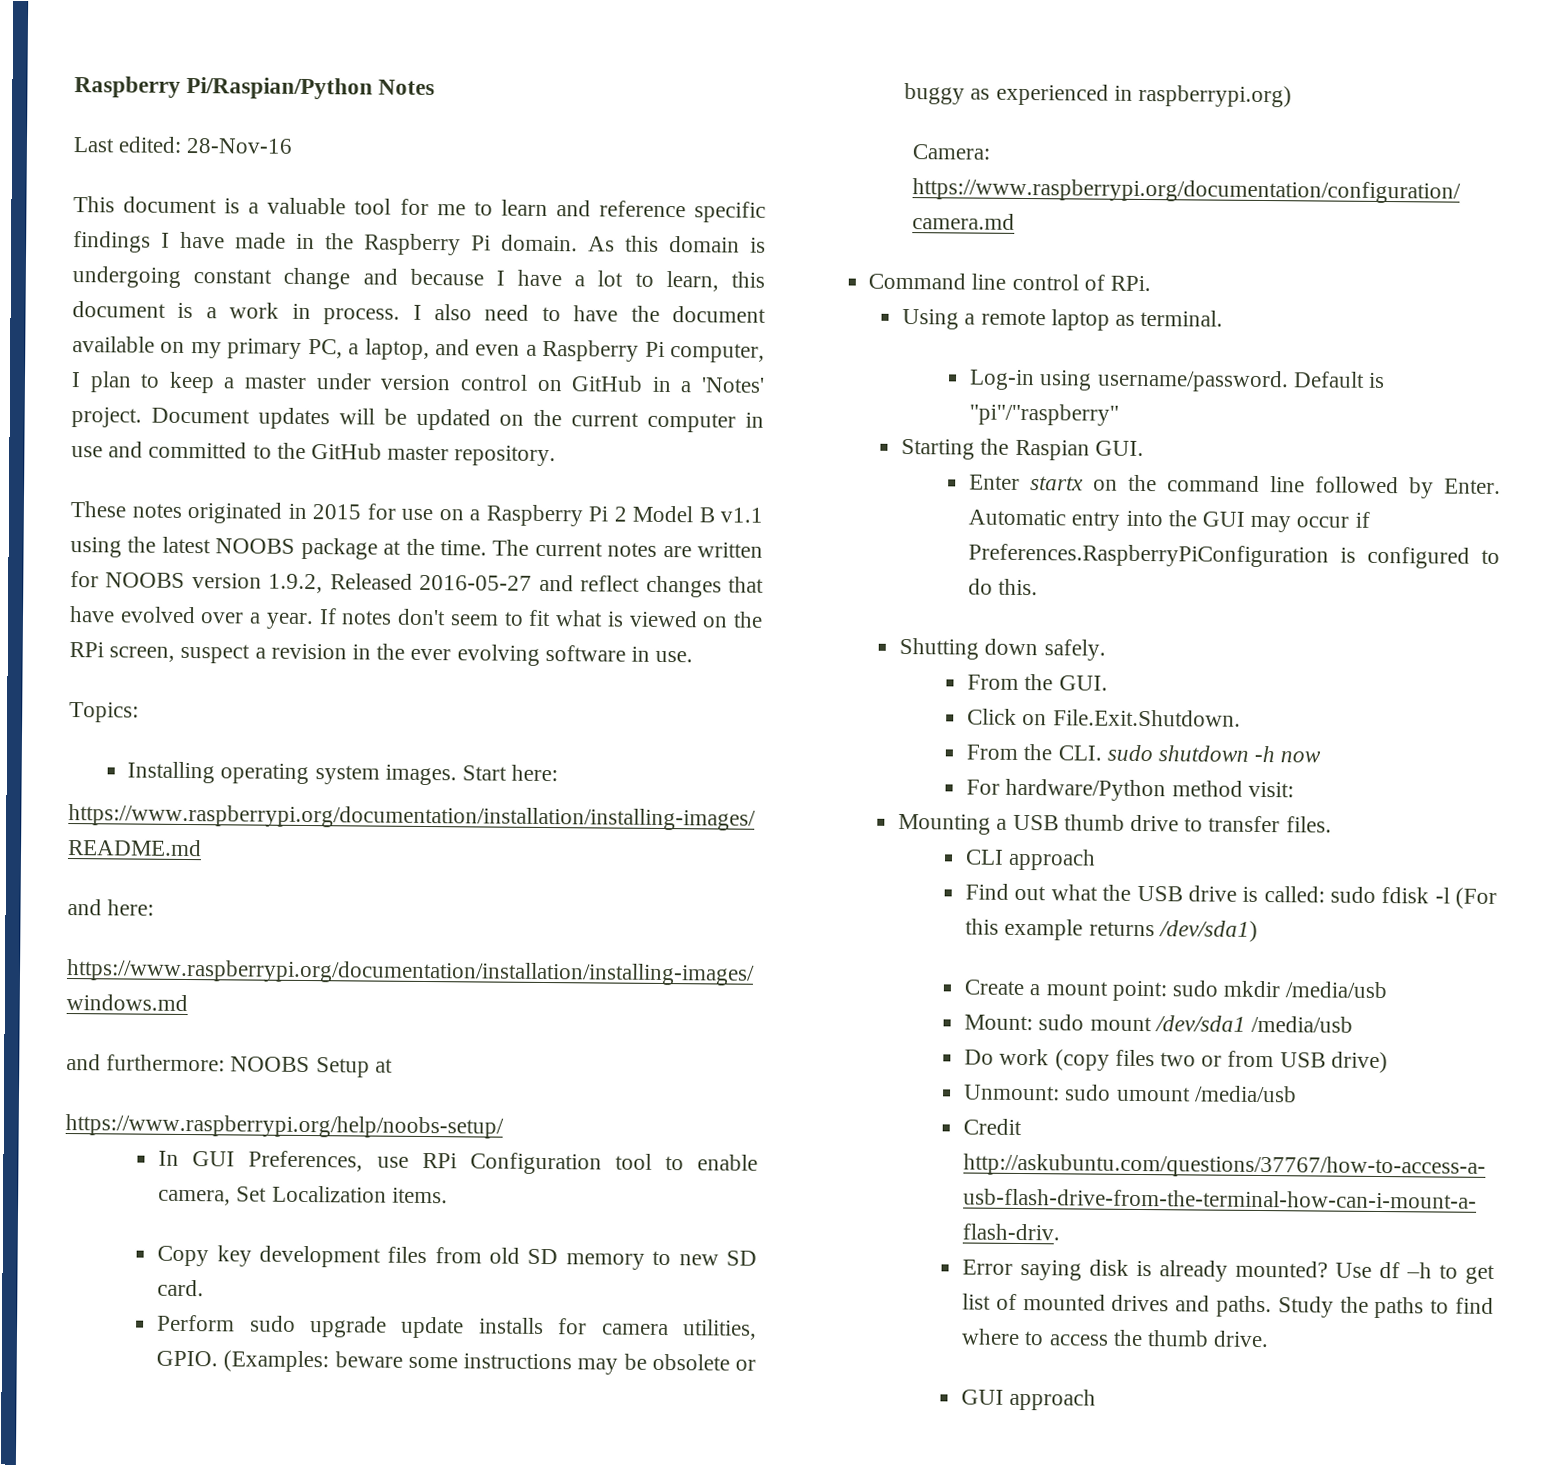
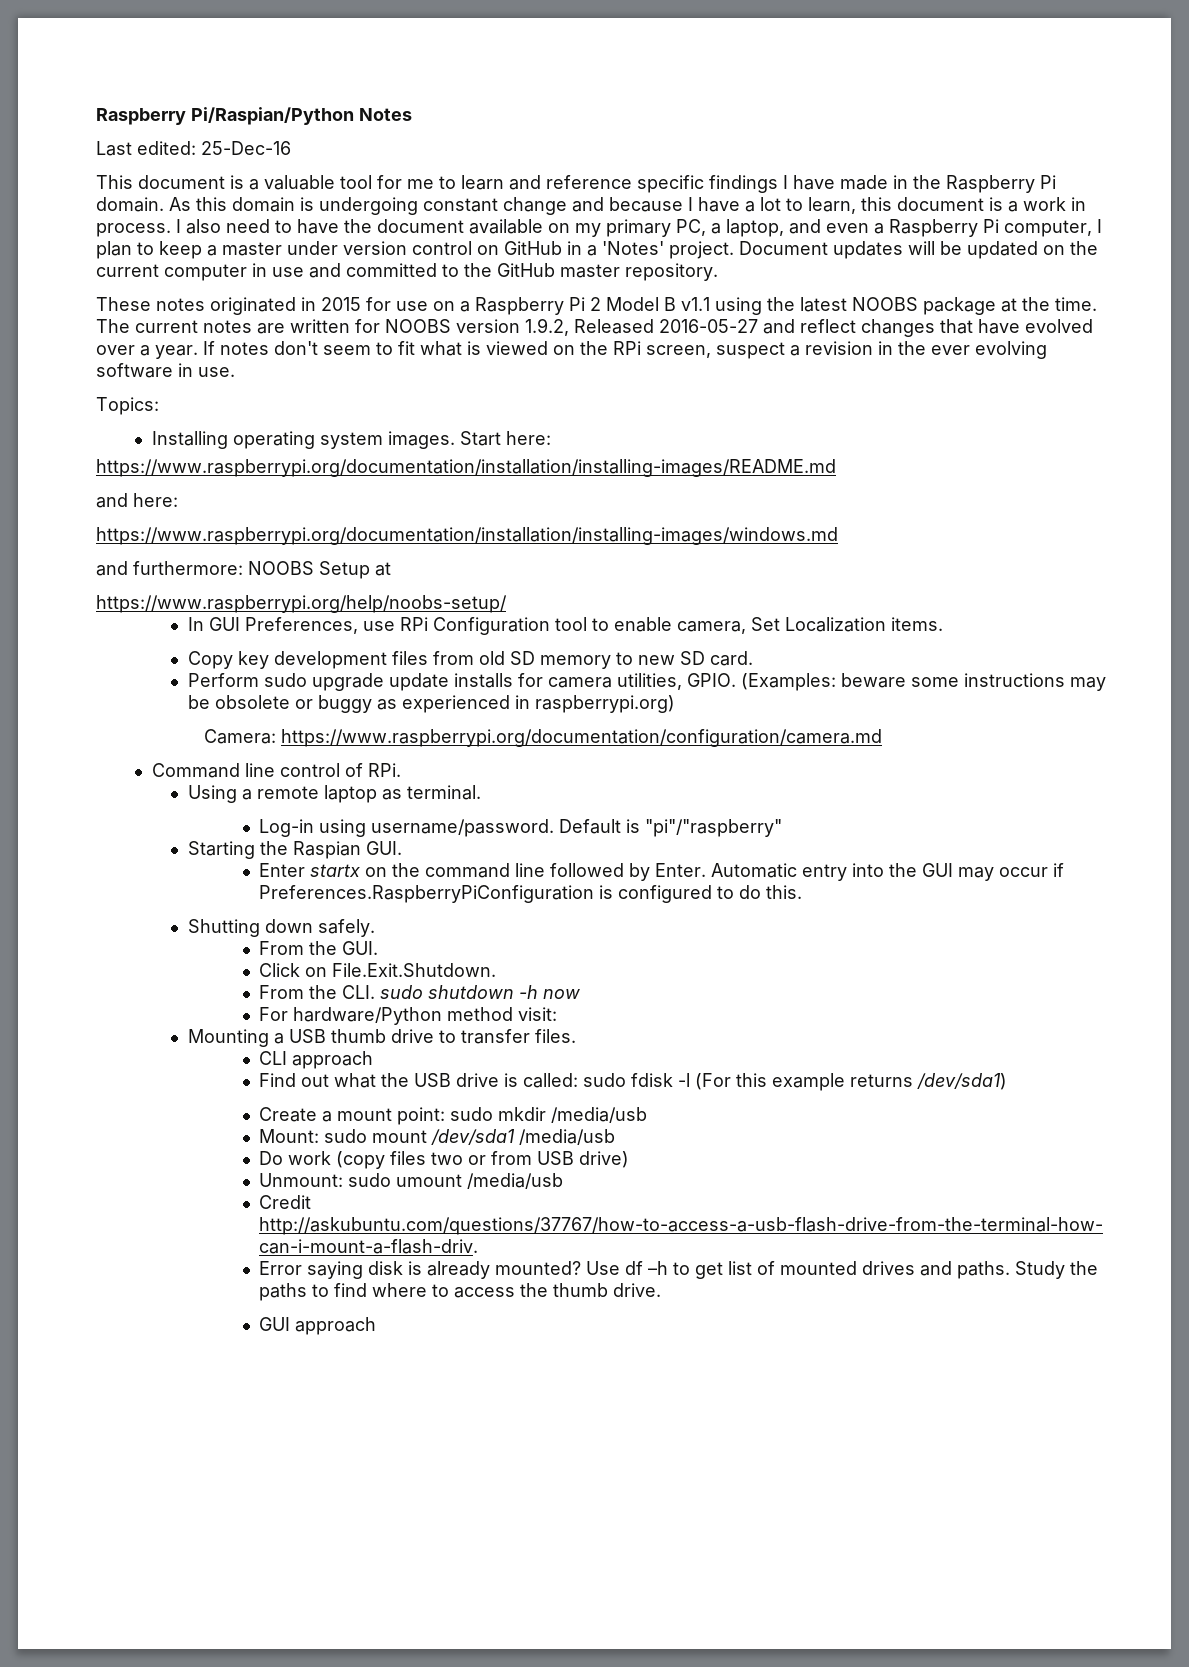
- Last edited: 28-Nov-16
+ Last edited: 25-Dec-16

